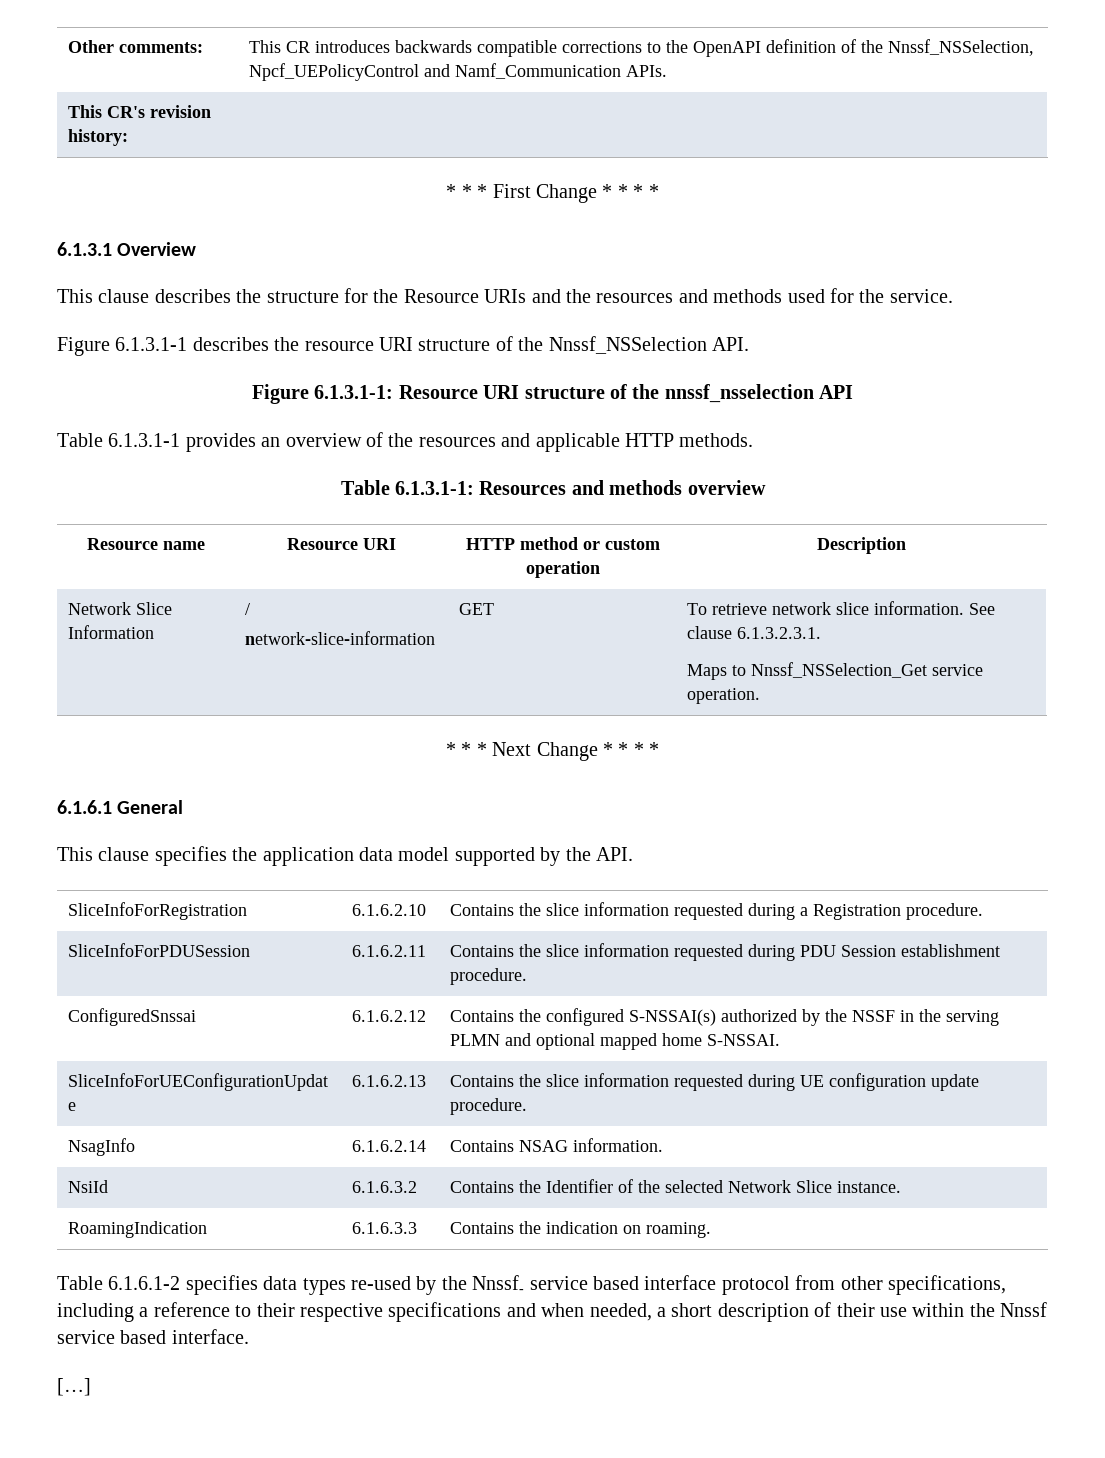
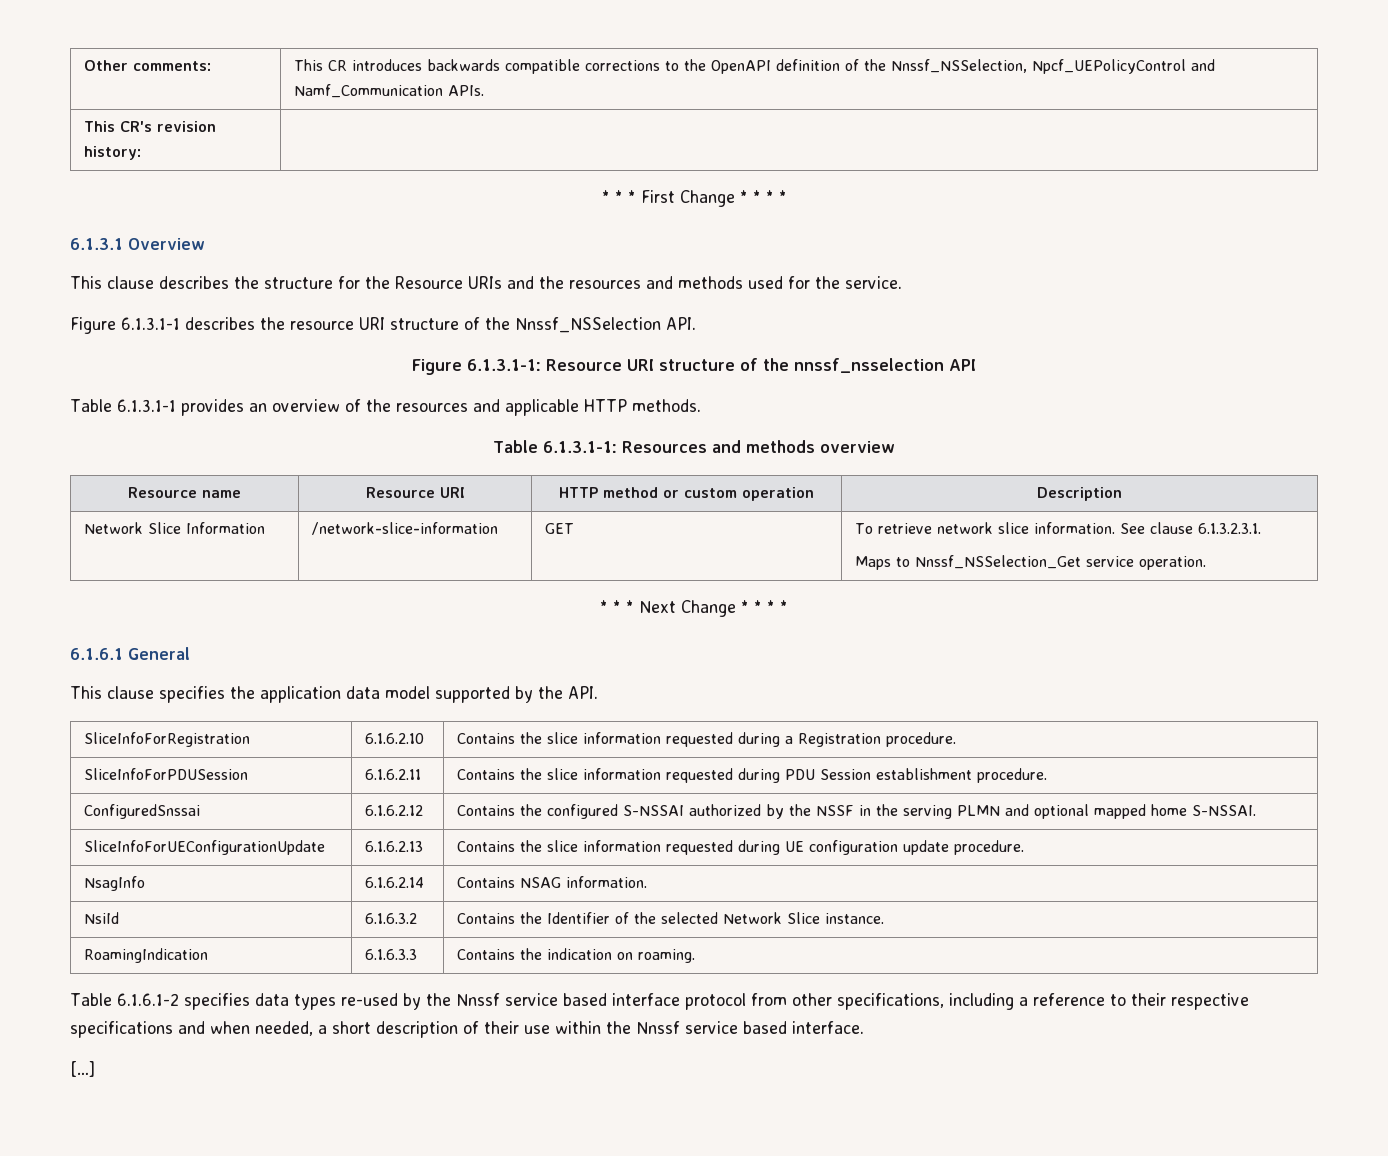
- Network Slice Information | /
- network-slice-information | GET | To retrieve network slice information. See clause 6.1.3.2.3.1.
+ Network Slice Information | /network-slice-information | GET | To retrieve network slice information. See clause 6.1.3.2.3.1.
- ConfiguredSnssai | 6.1.6.2.12 | Contains the configured S-NSSAI(s) authorized by the NSSF in the serving PLMN and optional mapped home S-NSSAI.
+ ConfiguredSnssai | 6.1.6.2.12 | Contains the configured S-NSSAI authorized by the NSSF in the serving PLMN and optional mapped home S-NSSAI.
- Table 6.1.6.1-2 specifies data types re-used by the Nnssf- service based interface protocol from other specifications, including a reference to their respective specifications and when needed, a short description of their use within the Nnssf service based interface.
+ Table 6.1.6.1-2 specifies data types re-used by the Nnssf service based interface protocol from other specifications, including a reference to their respective specifications and when needed, a short description of their use within the Nnssf service based interface.

